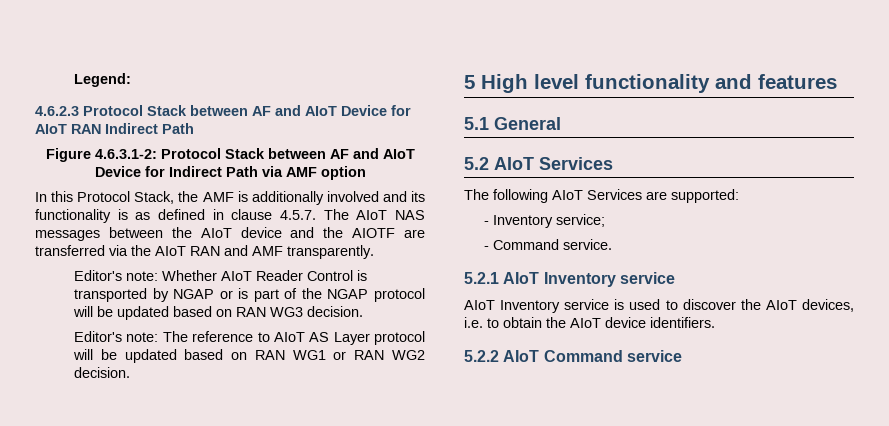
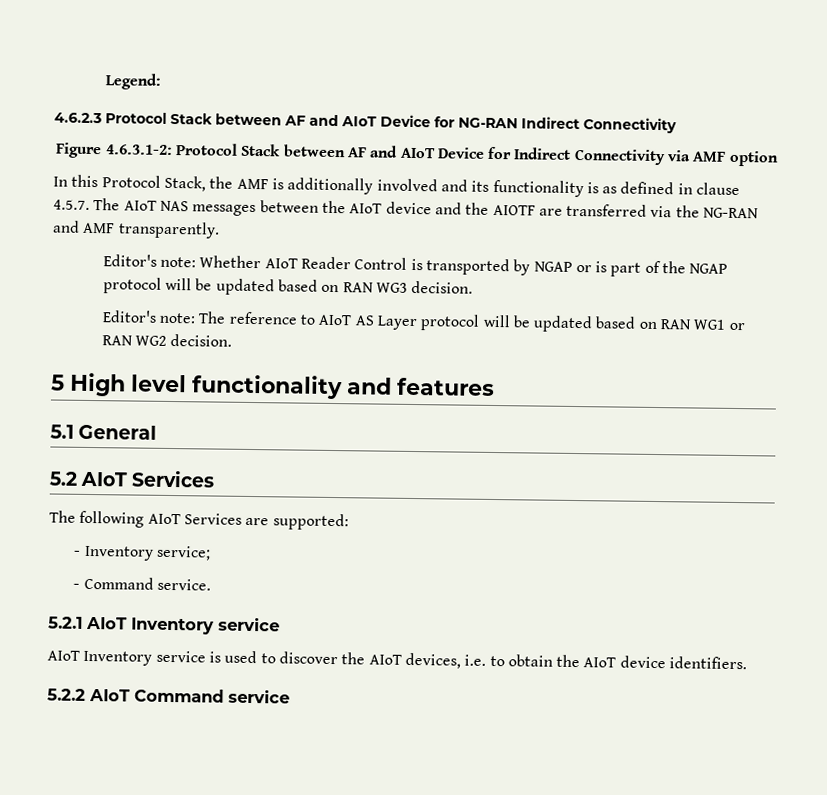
- 4.6.2.3 Protocol Stack between AF and AIoT Device for AIoT RAN Indirect Path
+ 4.6.2.3 Protocol Stack between AF and AIoT Device for NG-RAN Indirect Connectivity
- Figure 4.6.3.1-2: Protocol Stack between AF and AIoT Device for Indirect Path via AMF option
+ Figure 4.6.3.1-2: Protocol Stack between AF and AIoT Device for Indirect Connectivity via AMF option
- In this Protocol Stack, the AMF is additionally involved and its functionality is as defined in clause 4.5.7. The AIoT NAS messages between the AIoT device and the AIOTF are transferred via the AIoT RAN and AMF transparently.
+ In this Protocol Stack, the AMF is additionally involved and its functionality is as defined in clause 4.5.7. The AIoT NAS messages between the AIoT device and the AIOTF are transferred via the NG-RAN and AMF transparently.

